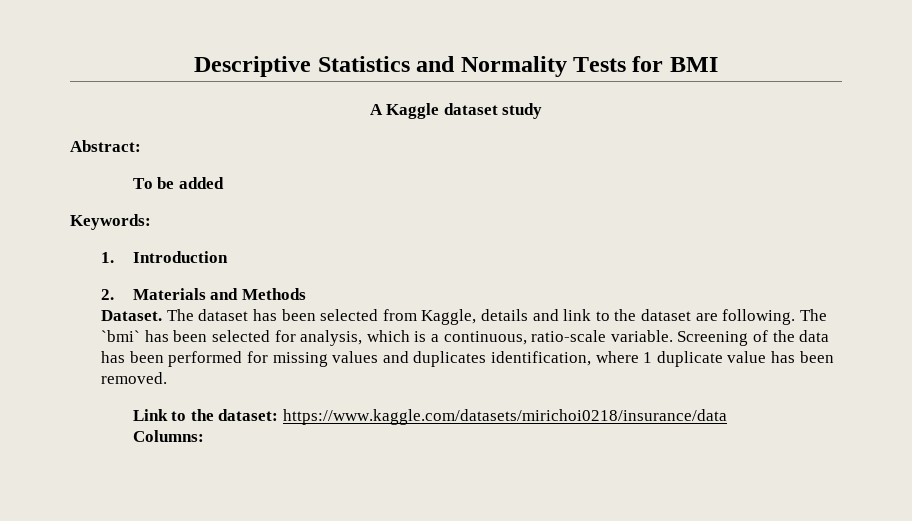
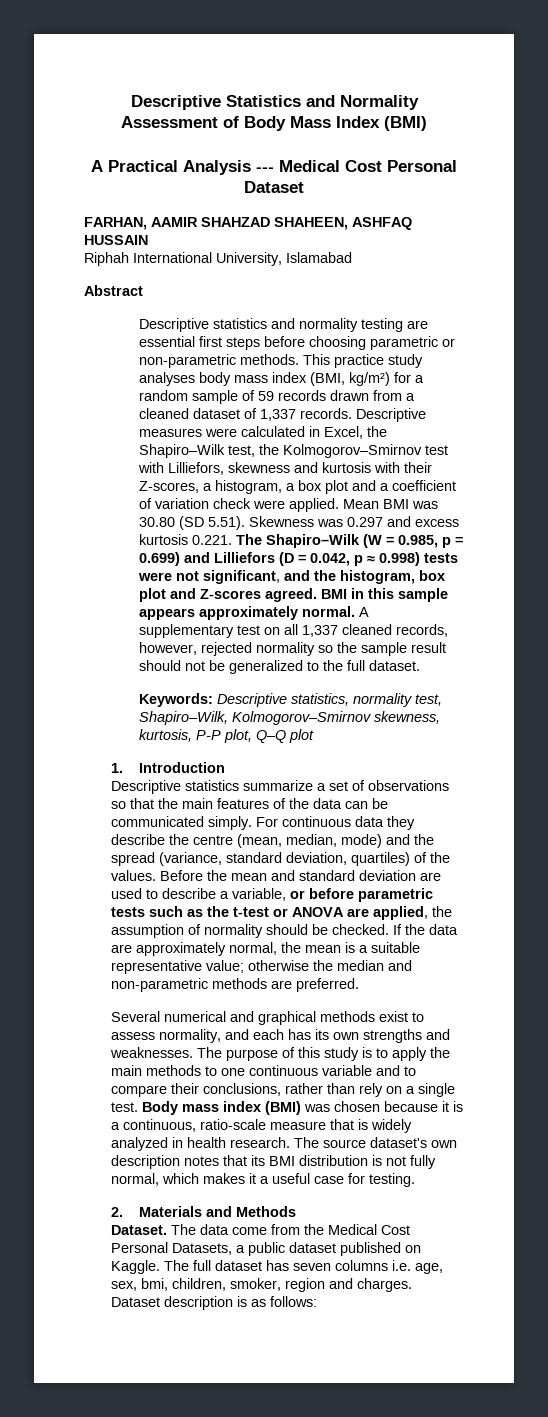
- Descriptive Statistics and Normality Tests for BMI
- A Kaggle dataset study
- Abstract:
- To be added
- Keywords:
+ Descriptive Statistics and Normality Assessment of Body Mass Index (BMI)
+ A Practical Analysis --- Medical Cost Personal Dataset
+ FARHAN, AAMIR SHAHZAD SHAHEEN, ASHFAQ HUSSAIN
+ Riphah International University, Islamabad
+ Abstract
+ Descriptive statistics and normality testing are essential first steps before choosing parametric or non-parametric methods. This practice study analyses body mass index (BMI, kg/m²) for a random sample of 59 records drawn from a cleaned dataset of 1,337 records. Descriptive measures were calculated in Excel, the Shapiro–Wilk test, the Kolmogorov–Smirnov test with Lilliefors, skewness and kurtosis with their Z-scores, a histogram, a box plot and a coefficient of variation check were applied. Mean BMI was 30.80 (SD 5.51). Skewness was 0.297 and excess kurtosis 0.221. The Shapiro–Wilk (W = 0.985, p = 0.699) and Lilliefors (D = 0.042, p ≈ 0.998) tests were not significant, and the histogram, box plot and Z-scores agreed. BMI in this sample appears approximately normal. A supplementary test on all 1,337 cleaned records, however, rejected normality so the sample result should not be generalized to the full dataset.
+ Keywords: Descriptive statistics, normality test, Shapiro–Wilk, Kolmogorov–Smirnov skewness, kurtosis, P-P plot, Q–Q plot
  1. Introduction
+ Descriptive statistics summarize a set of observations so that the main features of the data can be communicated simply. For continuous data they describe the centre (mean, median, mode) and the spread (variance, standard deviation, quartiles) of the values. Before the mean and standard deviation are used to describe a variable, or before parametric tests such as the t-test or ANOVA are applied, the assumption of normality should be checked. If the data are approximately normal, the mean is a suitable representative value; otherwise the median and non-parametric methods are preferred.
+ Several numerical and graphical methods exist to assess normality, and each has its own strengths and weaknesses. The purpose of this study is to apply the main methods to one continuous variable and to compare their conclusions, rather than rely on a single test. Body mass index (BMI) was chosen because it is a continuous, ratio-scale measure that is widely analyzed in health research. The source dataset's own description notes that its BMI distribution is not fully normal, which makes it a useful case for testing.
- The dataset has been selected from Kaggle, details and link to the dataset are following. The `bmi` has been selected for analysis, which is a continuous, ratio-scale variable. Screening of the data has been performed for missing values and duplicates identification, where 1 duplicate value has been removed.
- Link to the dataset: https://www.kaggle.com/datasets/mirichoi0218/insurance/data
- Columns:
+ The data come from the Medical Cost Personal Datasets, a public dataset published on Kaggle. The full dataset has seven columns i.e. age, sex, bmi, children, smoker, region and charges. Dataset description is as follows:

